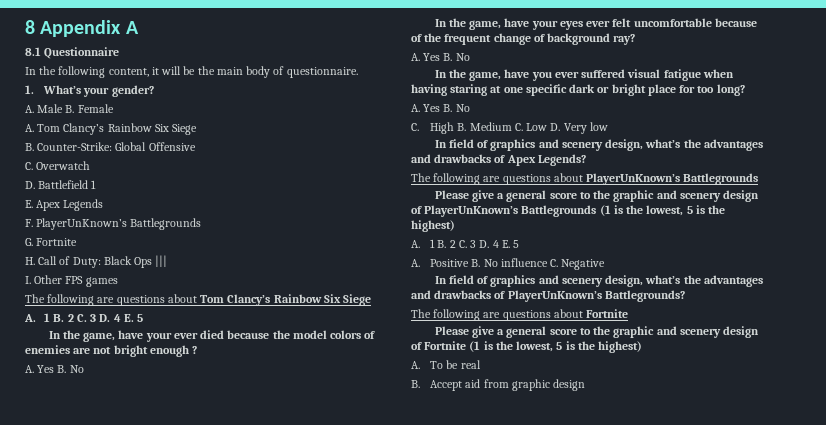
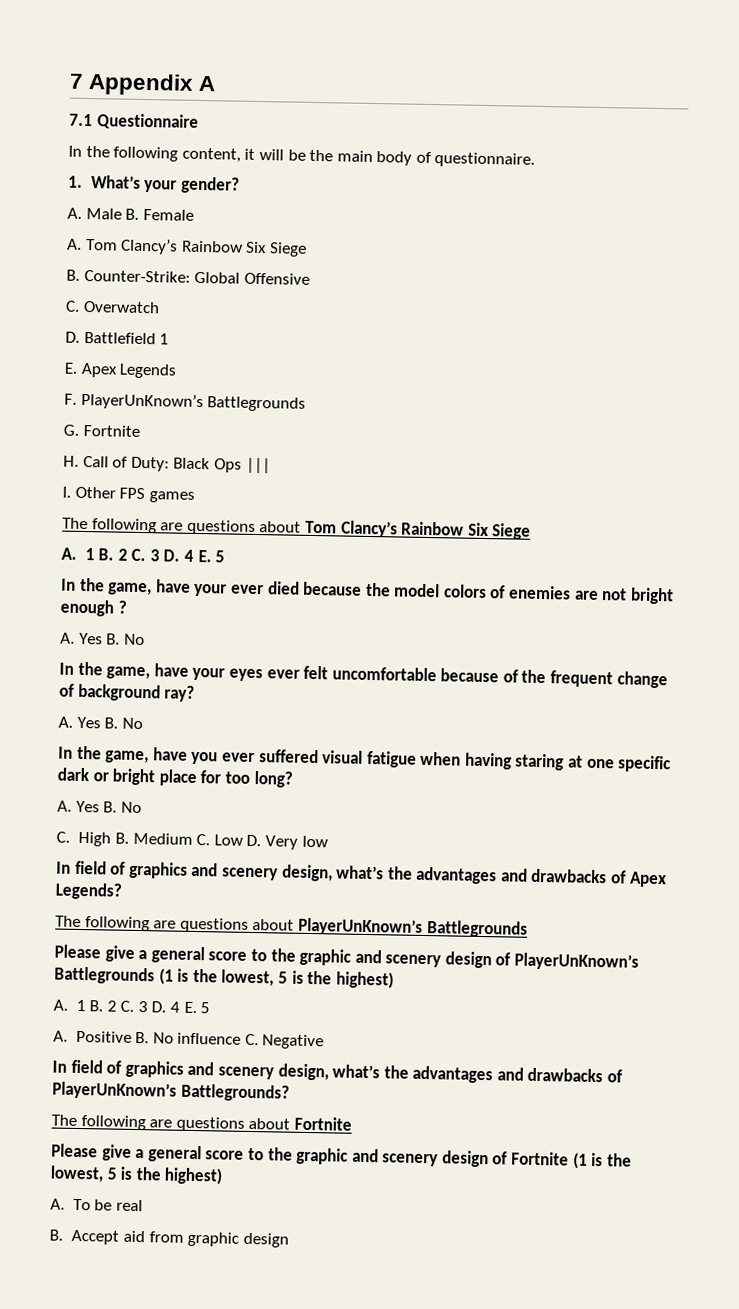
- 8 Appendix A
+ 7 Appendix A
- 8.1 Questionnaire
+ 7.1 Questionnaire

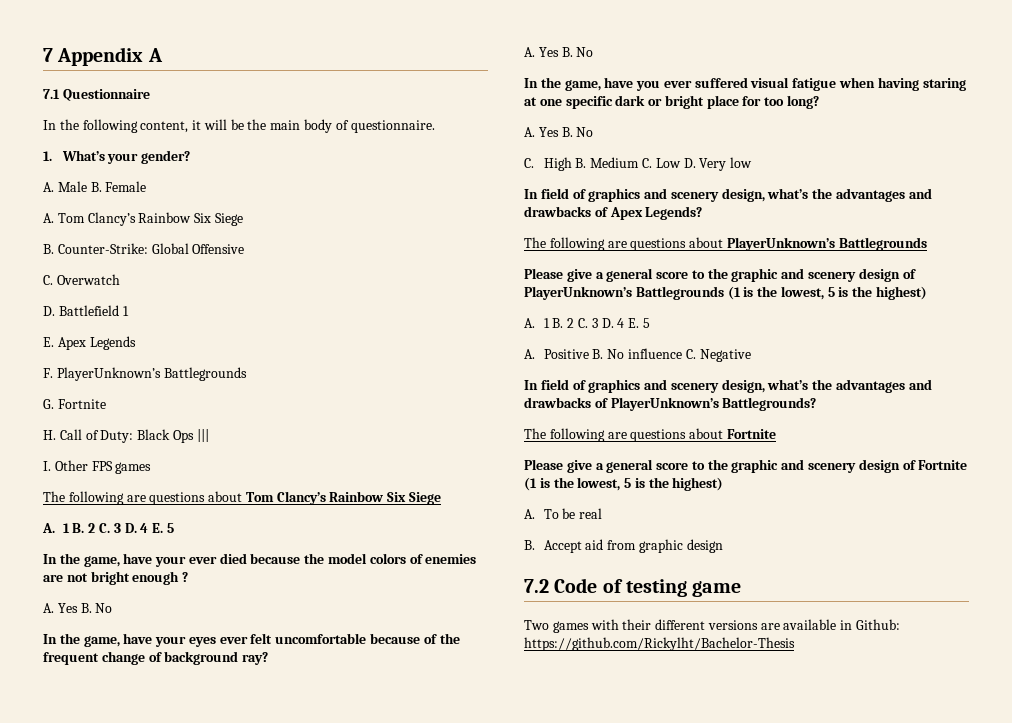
- F. PlayerUnKnown’s Battlegrounds
+ F. PlayerUnknown’s Battlegrounds
- The following are questions about PlayerUnKnown’s Battlegrounds
+ The following are questions about PlayerUnknown’s Battlegrounds
- Please give a general score to the graphic and scenery design of PlayerUnKnown’s Battlegrounds (1 is the lowest, 5 is the highest)
+ Please give a general score to the graphic and scenery design of PlayerUnknown’s Battlegrounds (1 is the lowest, 5 is the highest)
- In field of graphics and scenery design, what’s the advantages and drawbacks of PlayerUnKnown’s Battlegrounds?
+ In field of graphics and scenery design, what’s the advantages and drawbacks of PlayerUnknown’s Battlegrounds?
+ 7.2 Code of testing game
+ Two games with their different versions are available in Github: https://github.com/Rickylht/Bachelor-Thesis

